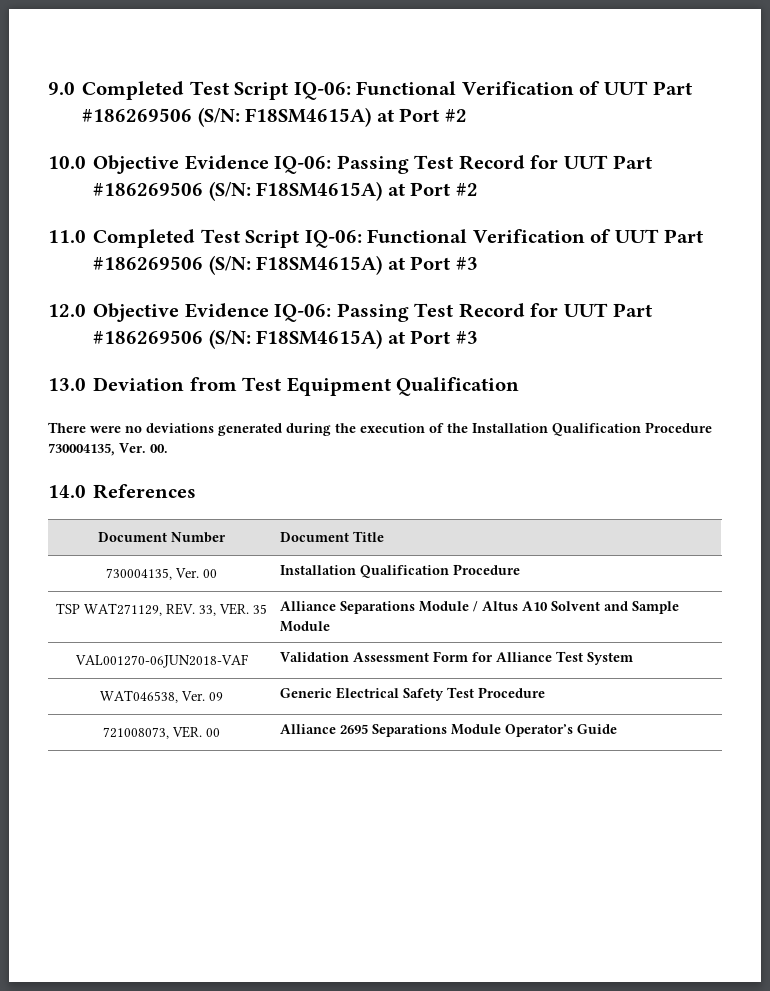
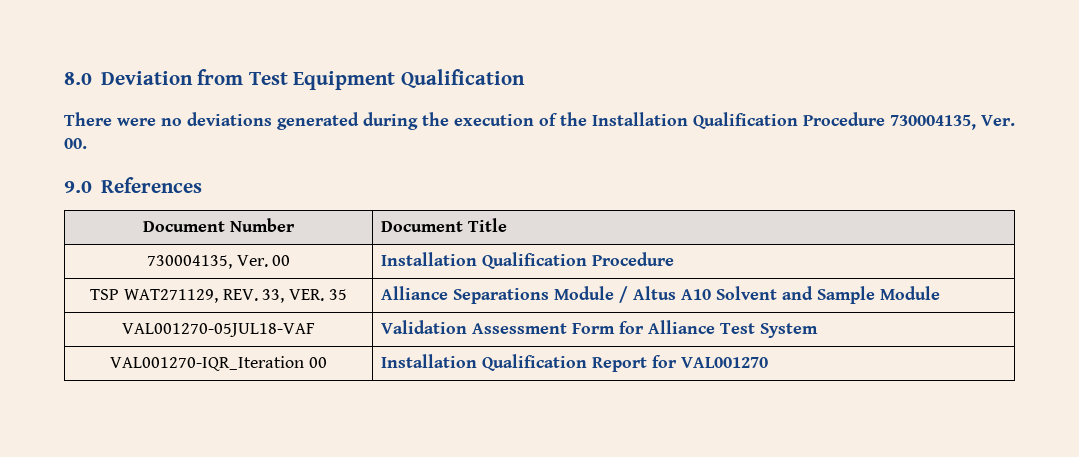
- 9.0 Completed Test Script IQ-06: Functional Verification of UUT Part #186269506 (S/N: F18SM4615A) at Port #2
- 10.0 Objective Evidence IQ-06: Passing Test Record for UUT Part #186269506 (S/N: F18SM4615A) at Port #2
- 11.0 Completed Test Script IQ-06: Functional Verification of UUT Part #186269506 (S/N: F18SM4615A) at Port #3
- 12.0 Objective Evidence IQ-06: Passing Test Record for UUT Part #186269506 (S/N: F18SM4615A) at Port #3
- 13.0 Deviation from Test Equipment Qualification
+ 8.0 Deviation from Test Equipment Qualification
- 14.0 References
+ 9.0 References
- VAL001270-06JUN2018-VAF | Validation Assessment Form for Alliance Test System
+ VAL001270-05JUL18-VAF | Validation Assessment Form for Alliance Test System
- WAT046538, Ver. 09 | Generic Electrical Safety Test Procedure
- 721008073, VER. 00 | Alliance 2695 Separations Module Operator’s Guide
+ VAL001270-IQR_Iteration 00 | Installation Qualification Report for VAL001270

